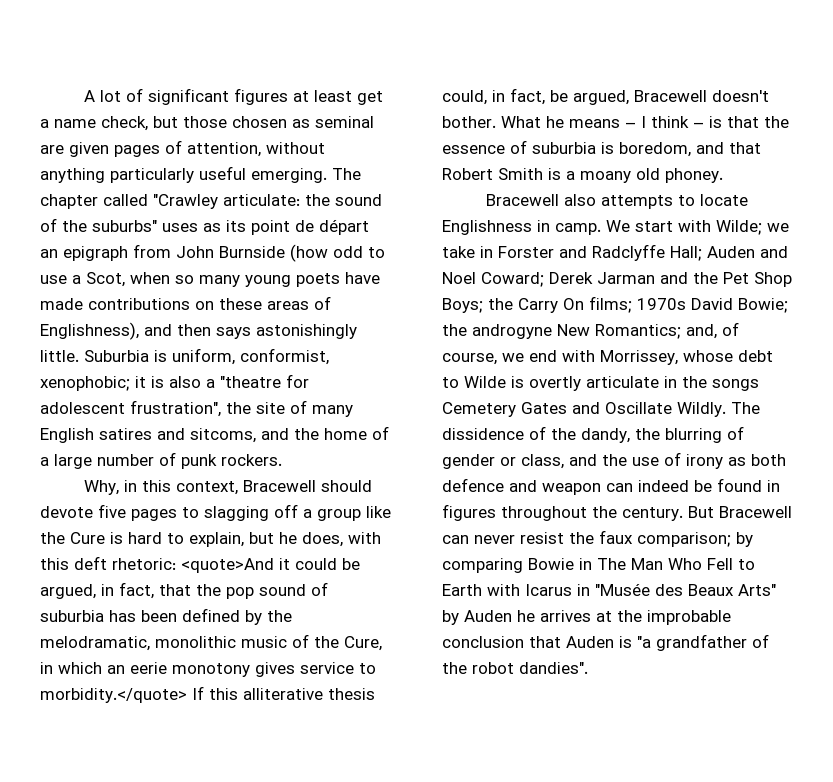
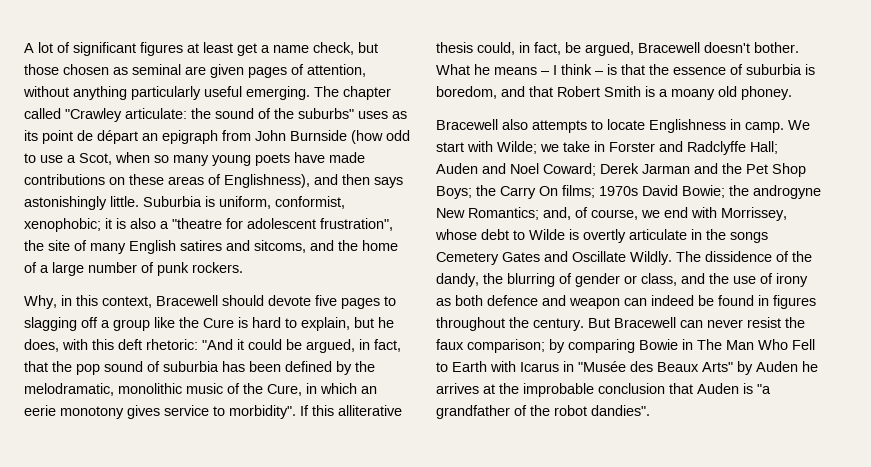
- <quote>And it could be argued, in fact, that the pop sound of suburbia has been defined by the melodramatic, monolithic music of the Cure, in which an eerie monotony gives service to morbidity.</quote> If this alliterative thesis could, in fact, be argued, Bracewell doesn't bother.
+ "And it could be argued, in fact, that the pop sound of suburbia has been defined by the melodramatic, monolithic music of the Cure, in which an eerie monotony gives service to morbidity". If this alliterative thesis could, in fact, be argued, Bracewell doesn't bother.

